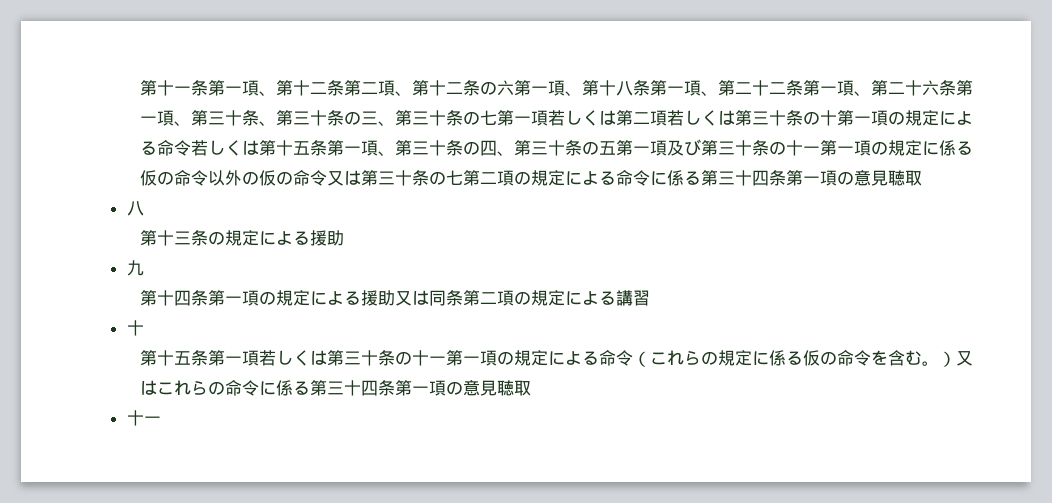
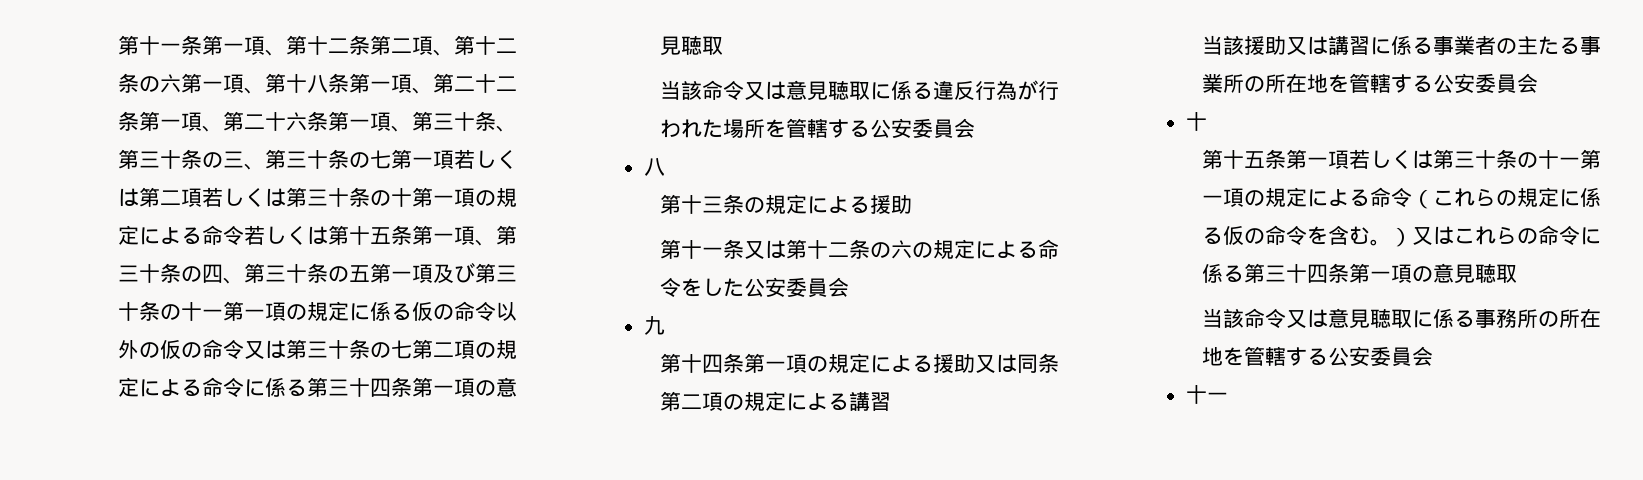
+ 当該命令又は意見聴取に係る違反行為が行われた場所を管轄する公安委員会
+ 第十一条又は第十二条の六の規定による命令をした公安委員会
+ 当該援助又は講習に係る事業者の主たる事業所の所在地を管轄する公安委員会
+ 当該命令又は意見聴取に係る事務所の所在地を管轄する公安委員会

